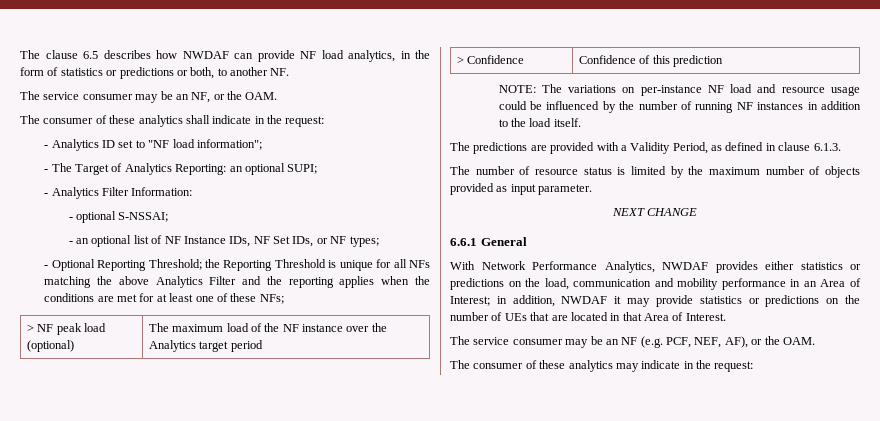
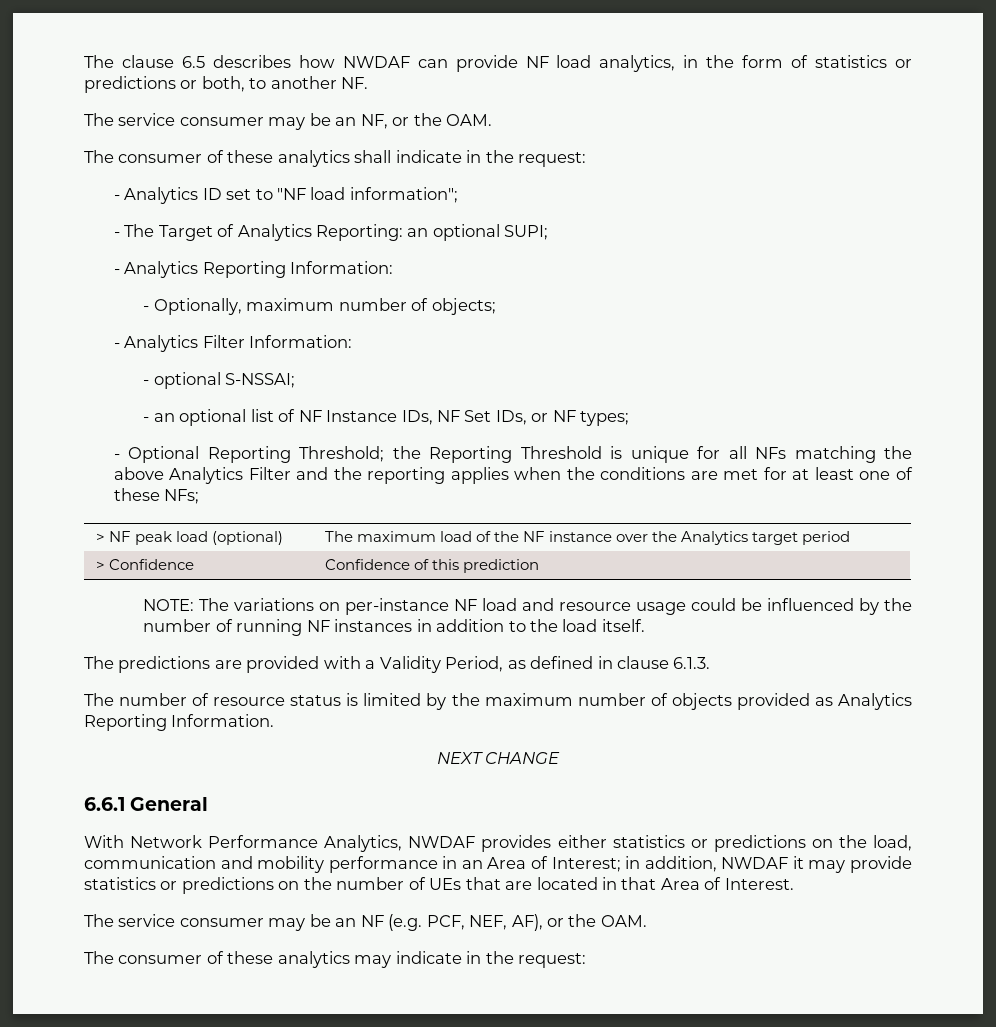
+ - Analytics Reporting Information:
+ - Optionally, maximum number of objects;
- The number of resource status is limited by the maximum number of objects provided as input parameter.
+ The number of resource status is limited by the maximum number of objects provided as Analytics Reporting Information.

